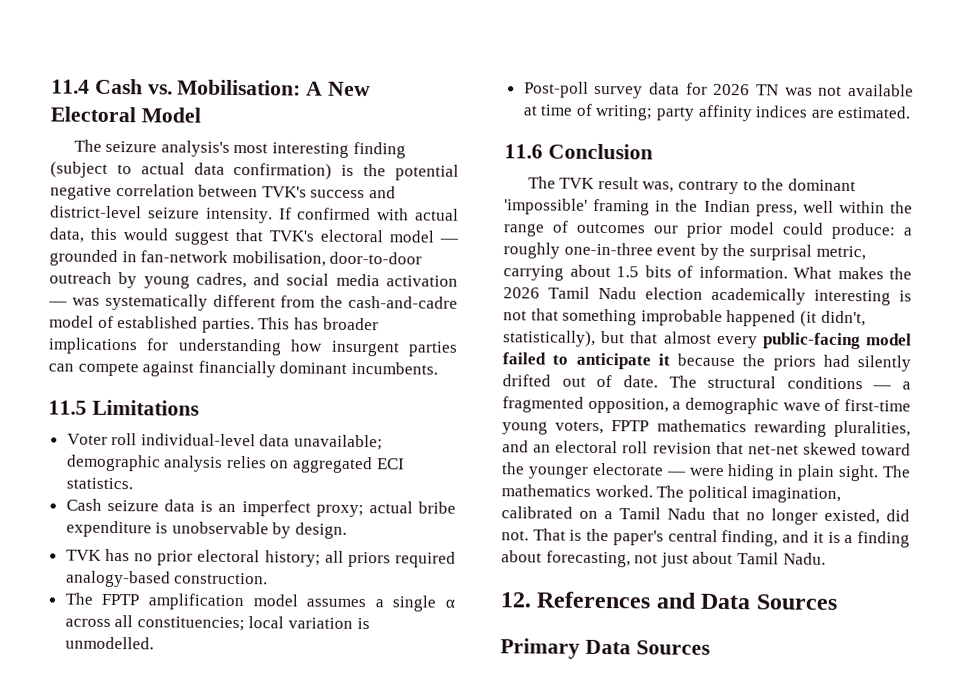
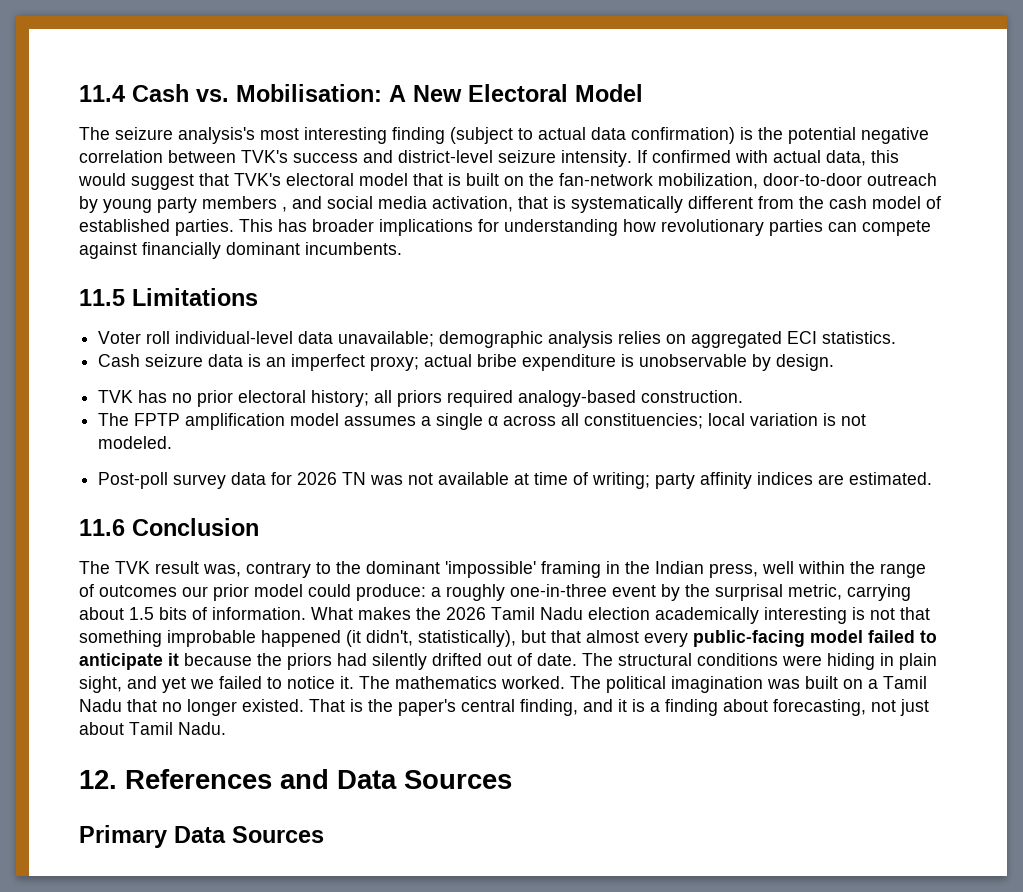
- If confirmed with actual data, this would suggest that TVK's electoral model — grounded in fan-network mobilisation, door-to-door outreach by young cadres, and social media activation — was systematically different from the cash-and-cadre model of established parties.
+ If confirmed with actual data, this would suggest that TVK's electoral model that is built on the fan-network mobilization, door-to-door outreach by young party members , and social media activation, that is systematically different from the cash model of established parties.
- This has broader implications for understanding how insurgent parties can compete against financially dominant incumbents.
+ This has broader implications for understanding how revolutionary parties can compete against financially dominant incumbents.
- The FPTP amplification model assumes a single α across all constituencies; local variation is unmodelled.
+ The FPTP amplification model assumes a single α across all constituencies; local variation is not modeled.
- The structural conditions — a fragmented opposition, a demographic wave of first-time young voters, FPTP mathematics rewarding pluralities, and an electoral roll revision that net-net skewed toward the younger electorate — were hiding in plain sight.
+ The structural conditions were hiding in plain sight, and yet we failed to notice it.
- The political imagination, calibrated on a Tamil Nadu that no longer existed, did not.
+ The political imagination was built on a Tamil Nadu that no longer existed.

